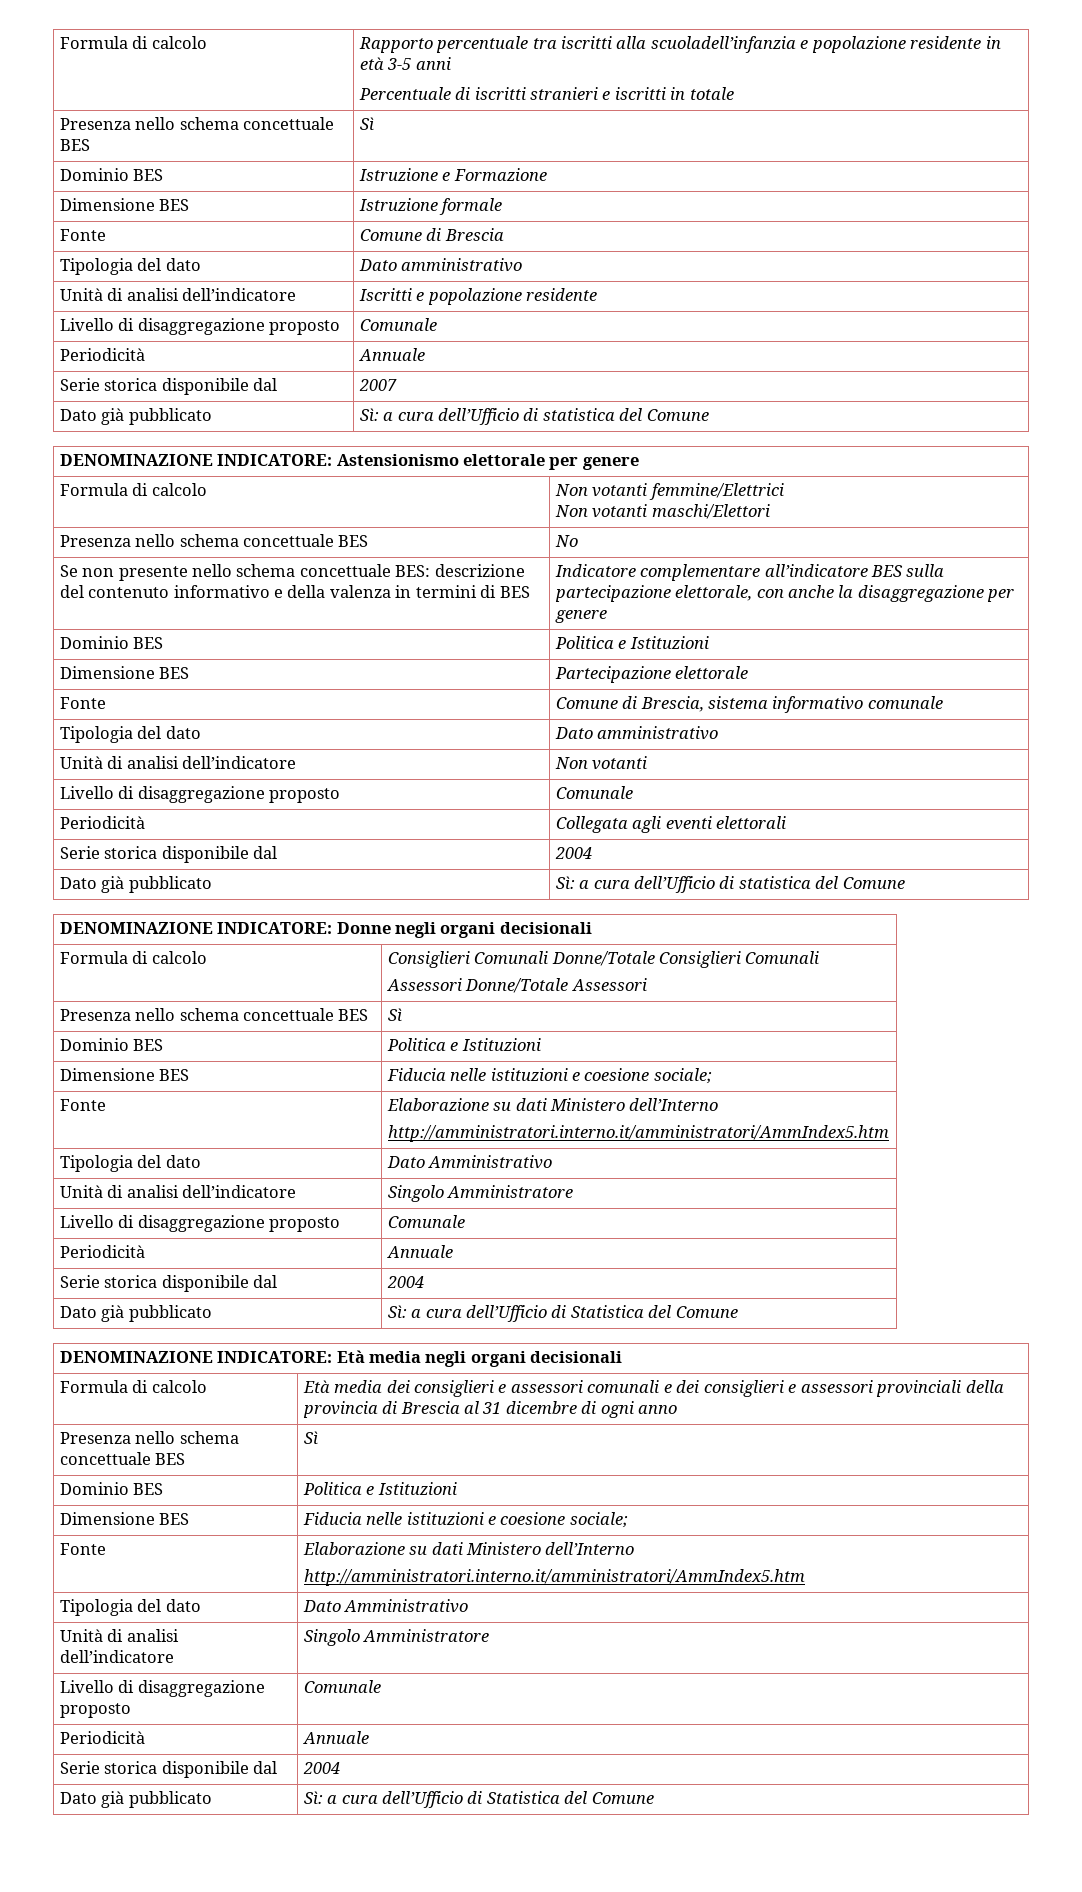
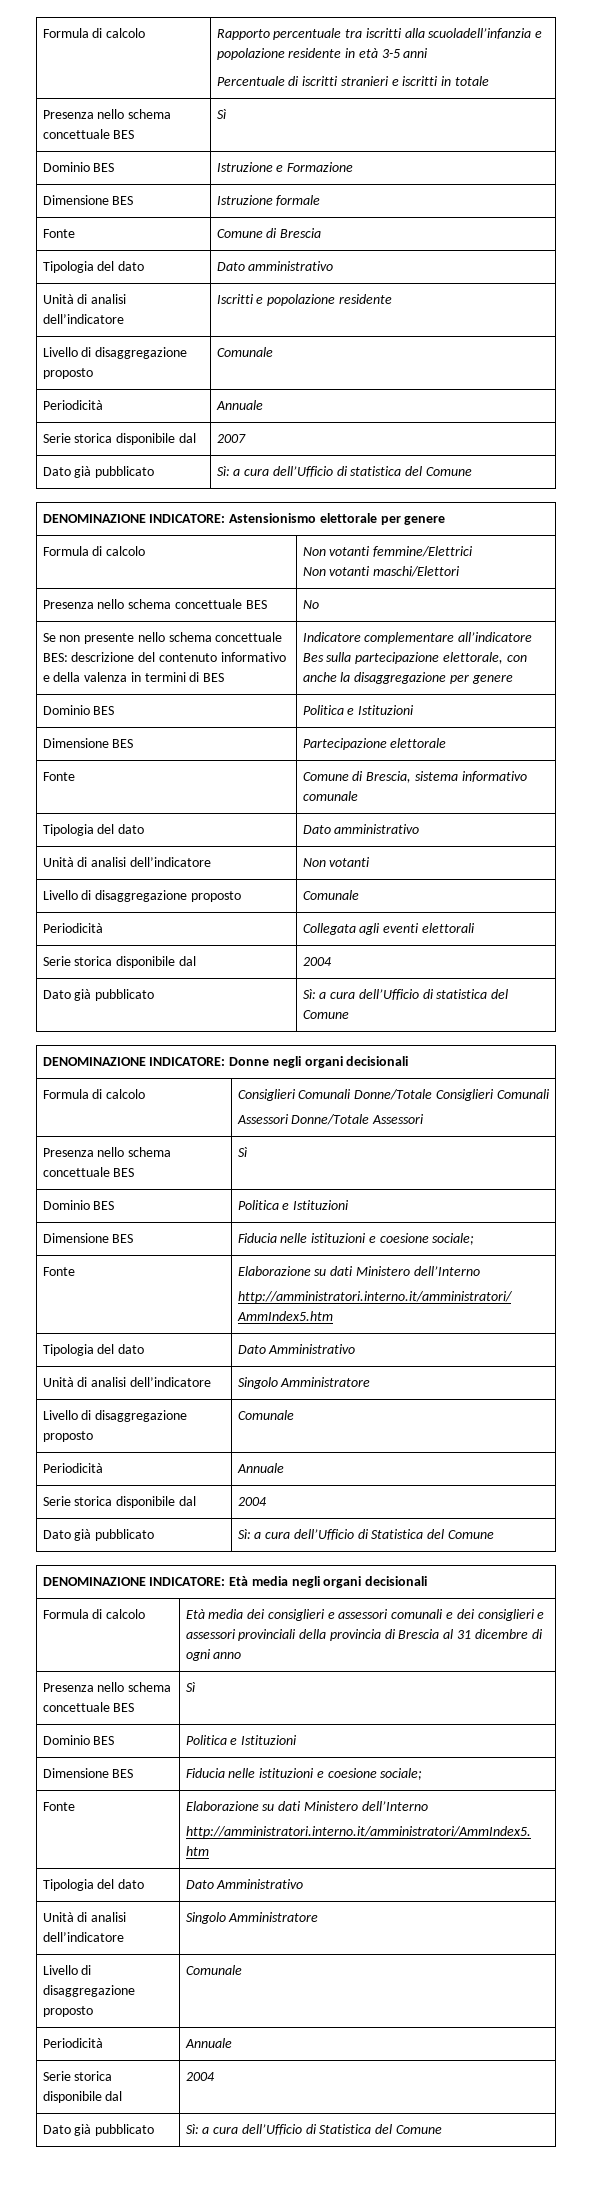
- Se non presente nello schema concettuale BES: descrizione del contenuto informativo e della valenza in termini di BES | Indicatore complementare all’indicatore BES sulla partecipazione elettorale, con anche la disaggregazione per genere
+ Se non presente nello schema concettuale BES: descrizione del contenuto informativo e della valenza in termini di BES | Indicatore complementare all’indicatore Bes sulla partecipazione elettorale, con anche la disaggregazione per genere

